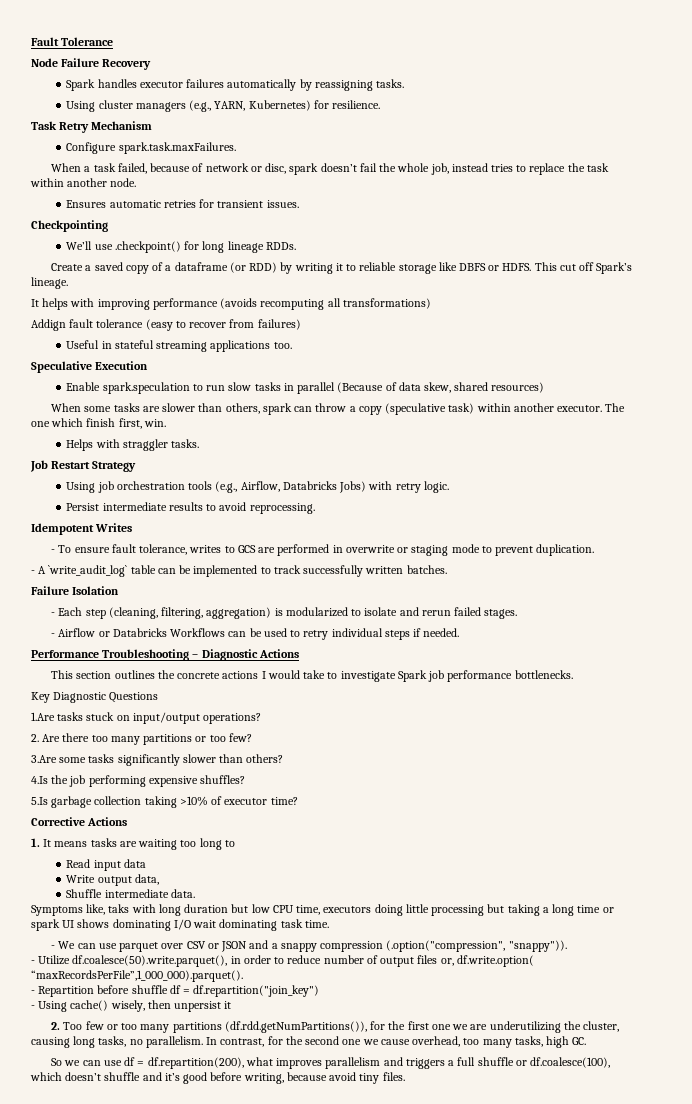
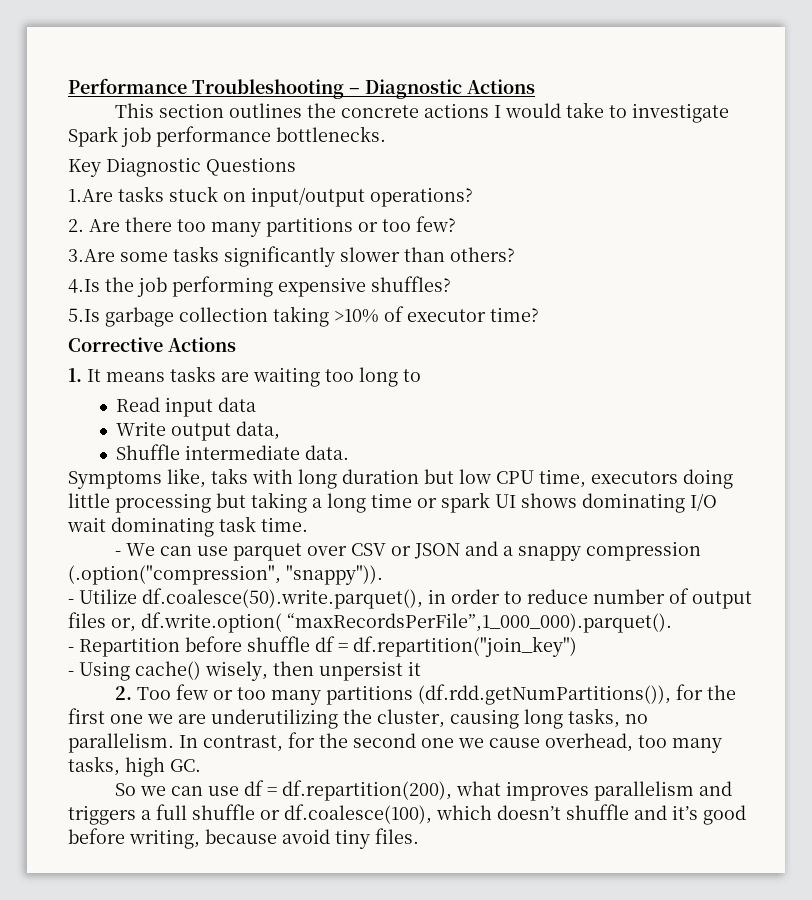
- Fault Tolerance
- Node Failure Recovery
- Spark handles executor failures automatically by reassigning tasks.
- Using cluster managers (e.g., YARN, Kubernetes) for resilience.
- Task Retry Mechanism
- Configure spark.task.maxFailures.
- When a task failed, because of network or disc, spark doesn’t fail the whole job, instead tries to replace the task within another node.
- Ensures automatic retries for transient issues.
- Checkpointing
- We’ll use .checkpoint() for long lineage RDDs.
- Create a saved copy of a dataframe (or RDD) by writing it to reliable storage like DBFS or HDFS. This cut off Spark’s lineage.
- It helps with improving performance (avoids recomputing all transformations)
- Addign fault tolerance (easy to recover from failures)
- Useful in stateful streaming applications too.
- Speculative Execution
- Enable spark.speculation to run slow tasks in parallel (Because of data skew, shared resources)
- When some tasks are slower than others, spark can throw a copy (speculative task) within another executor. The one which finish first, win.
- Helps with straggler tasks.
- Job Restart Strategy
- Using job orchestration tools (e.g., Airflow, Databricks Jobs) with retry logic.
- Persist intermediate results to avoid reprocessing.
- Idempotent Writes
- - To ensure fault tolerance, writes to GCS are performed in overwrite or staging mode to prevent duplication.
- - A `write_audit_log` table can be implemented to track successfully written batches.
- Failure Isolation
- - Each step (cleaning, filtering, aggregation) is modularized to isolate and rerun failed stages.
- - Airflow or Databricks Workflows can be used to retry individual steps if needed.

